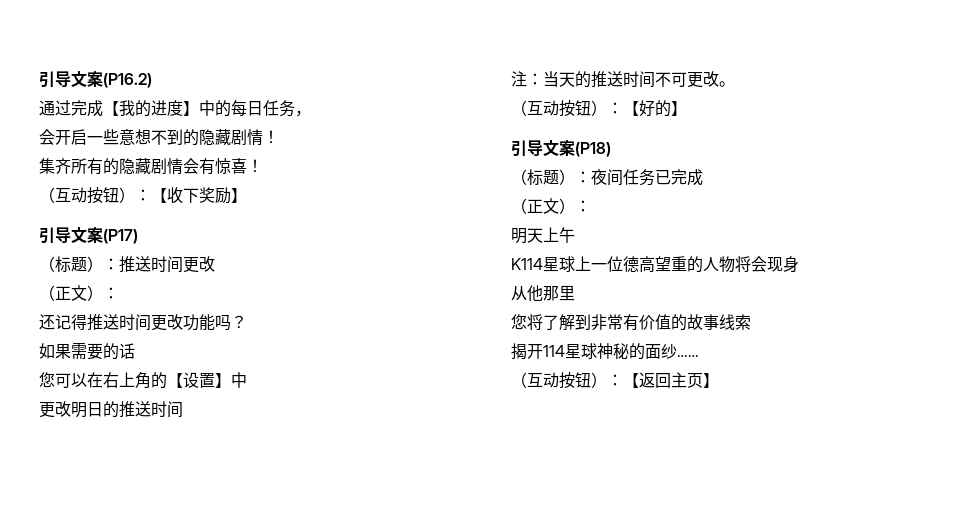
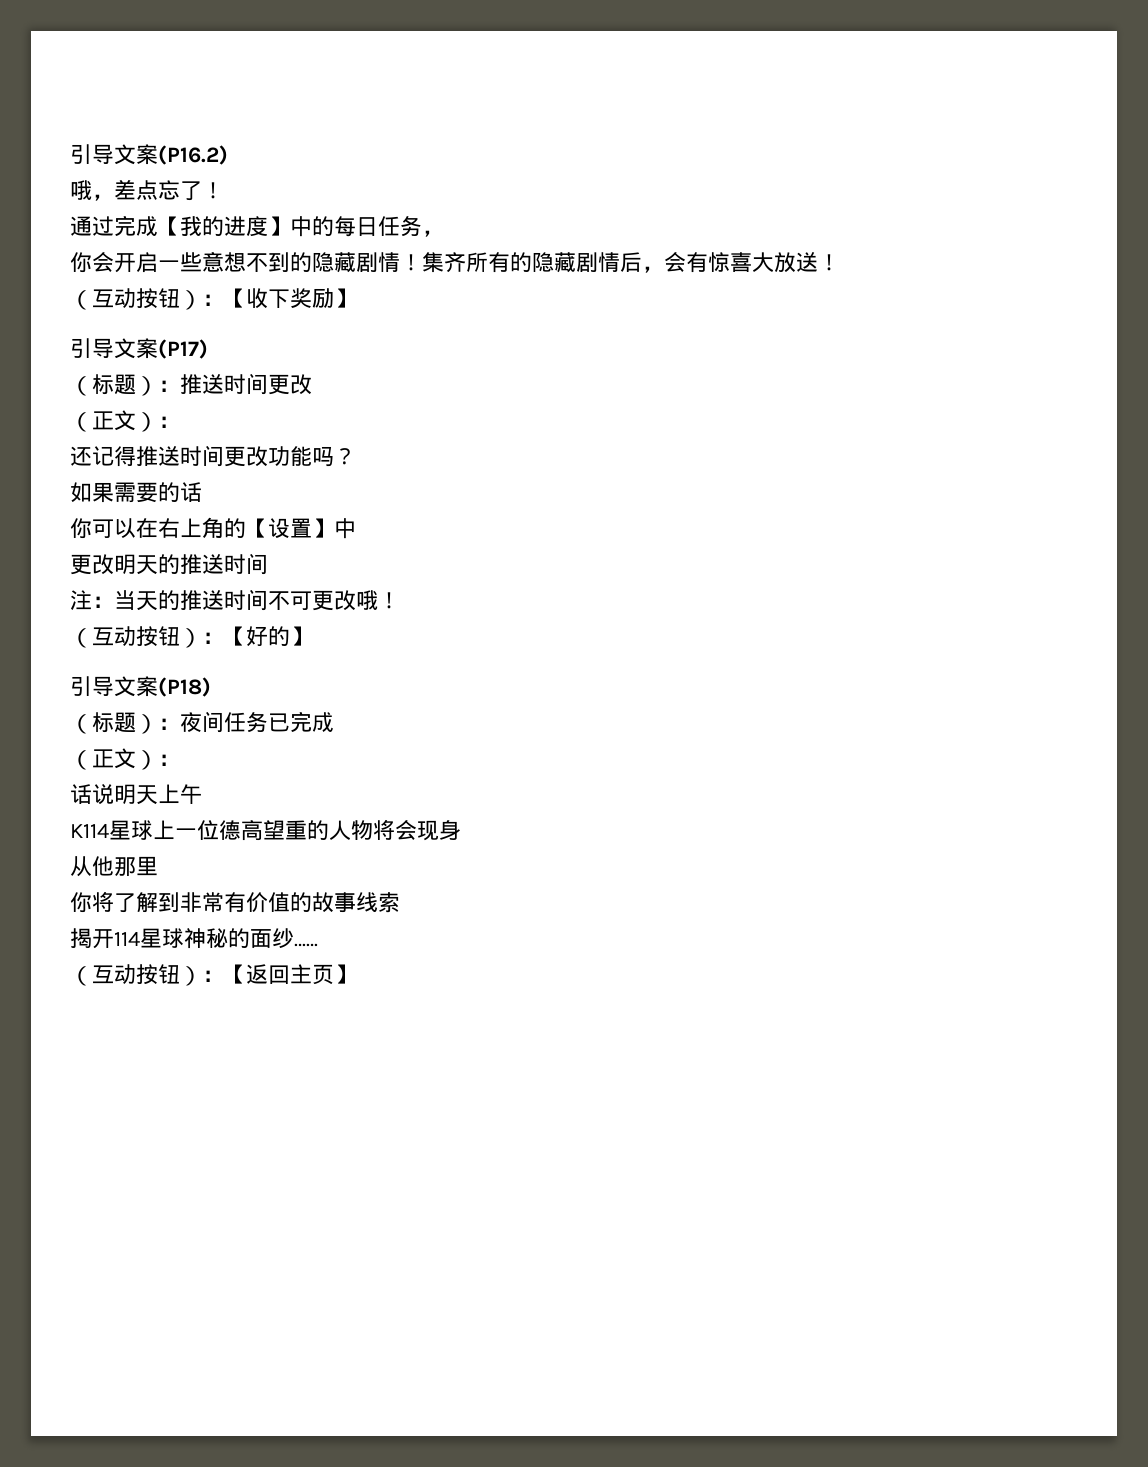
+ 哦，差点忘了！
- 会开启一些意想不到的隐藏剧情！
- 集齐所有的隐藏剧情会有惊喜！
+ 你会开启一些意想不到的隐藏剧情！集齐所有的隐藏剧情后，会有惊喜大放送！
- 您可以在右上角的【设置】中
+ 你可以在右上角的【设置】中
- 更改明日的推送时间
+ 更改明天的推送时间
- 注：当天的推送时间不可更改。
+ 注：当天的推送时间不可更改哦！
- 明天上午
+ 话说明天上午
- 您将了解到非常有价值的故事线索
+ 你将了解到非常有价值的故事线索

